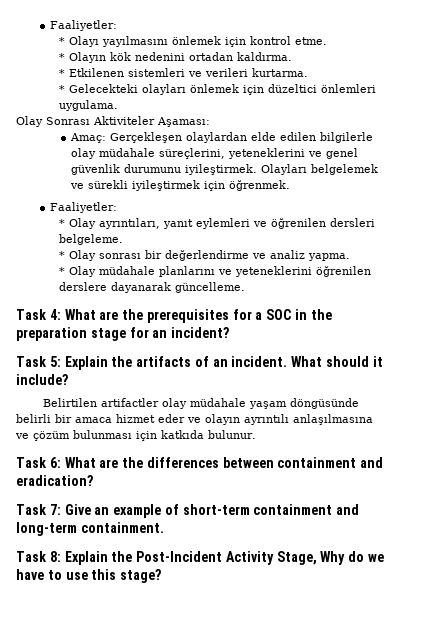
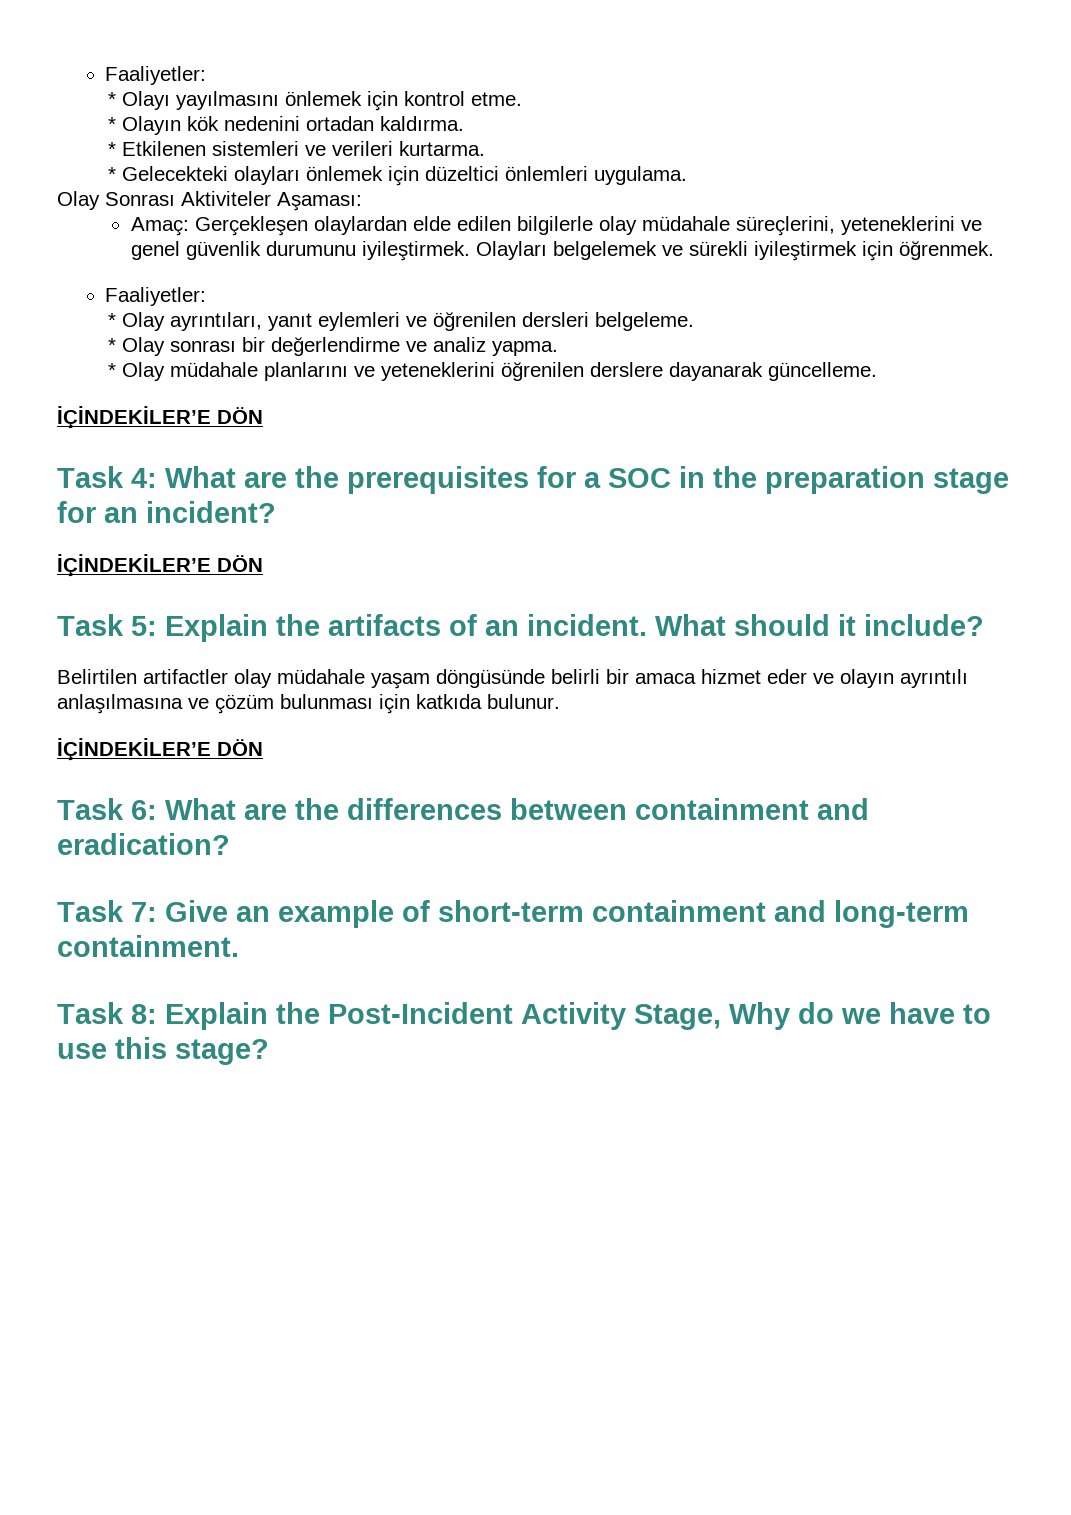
  * Olay müdahale planlarını ve yeteneklerini öğrenilen derslere dayanarak güncelleme.
+ İÇİNDEKİLER’E DÖN
  Task 4: What are the prerequisites for a SOC in the preparation stage for an incident?
+ İÇİNDEKİLER’E DÖN
  Belirtilen artifactler olay müdahale yaşam döngüsünde belirli bir amaca hizmet eder ve olayın ayrıntılı anlaşılmasına ve çözüm bulunması için katkıda bulunur.
+ İÇİNDEKİLER’E DÖN

